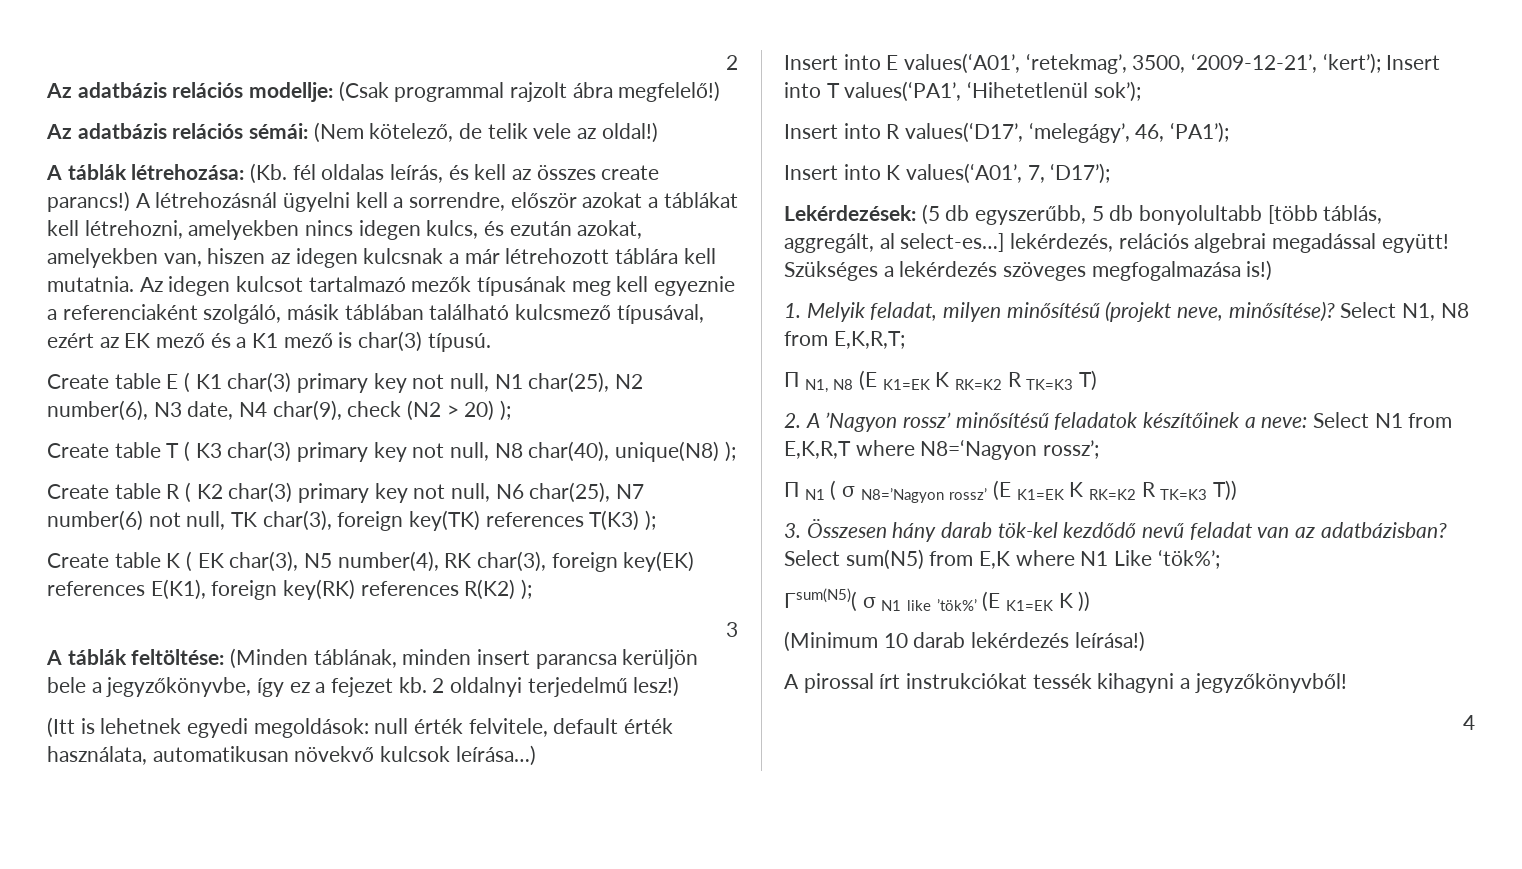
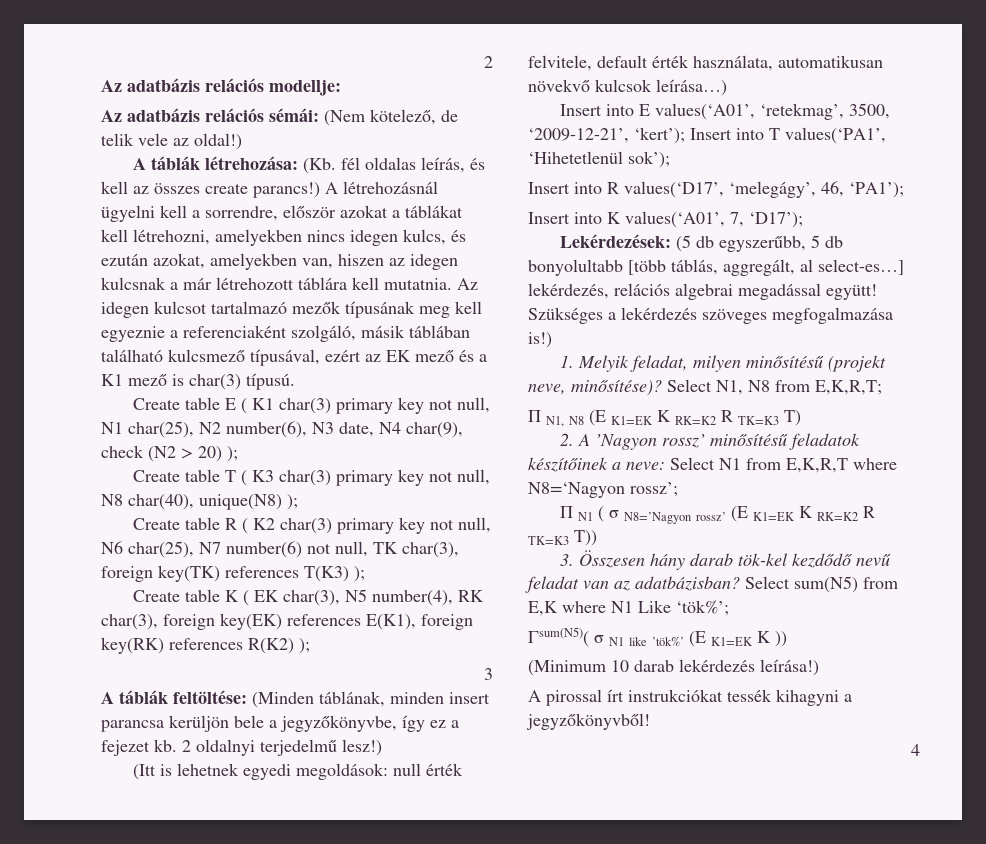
- Az adatbázis relációs modellje: (Csak programmal rajzolt ábra megfelelő!)
+ Az adatbázis relációs modellje:

